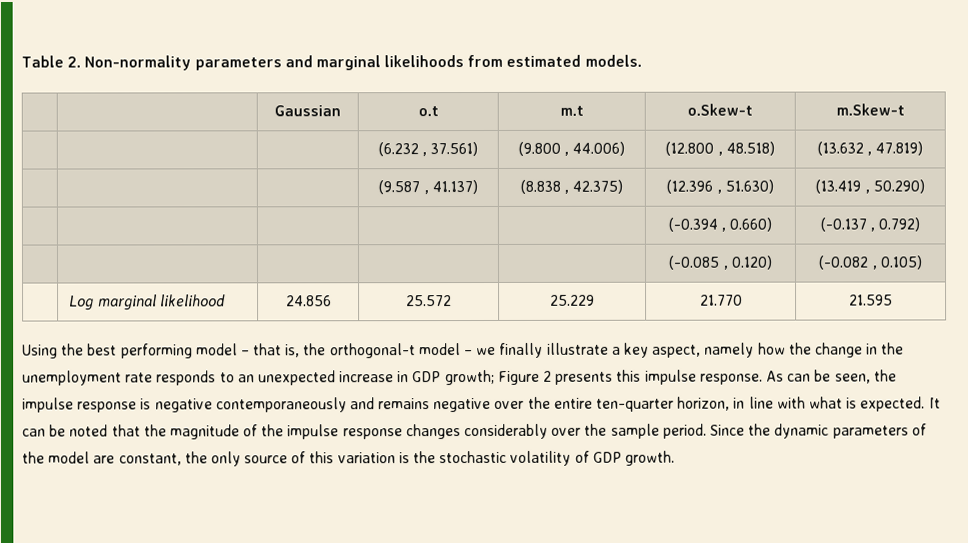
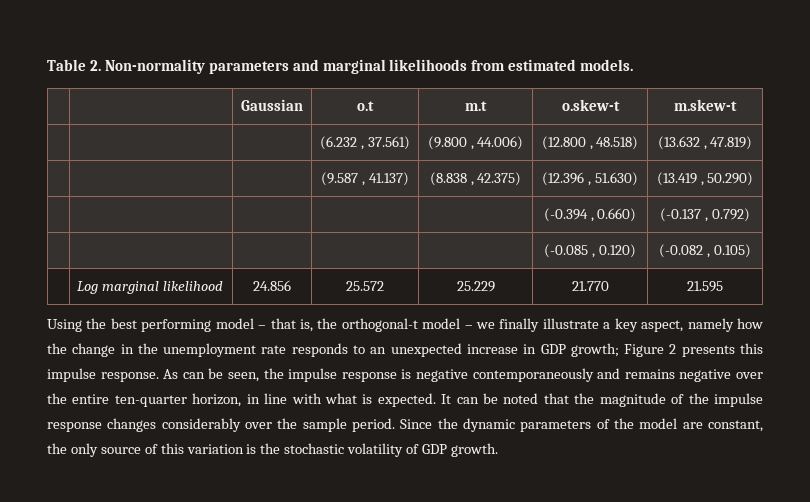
- | | Gaussian | o.t | m.t | o.Skew-t | m.Skew-t
+ | | Gaussian | o.t | m.t | o.skew-t | m.skew-t

